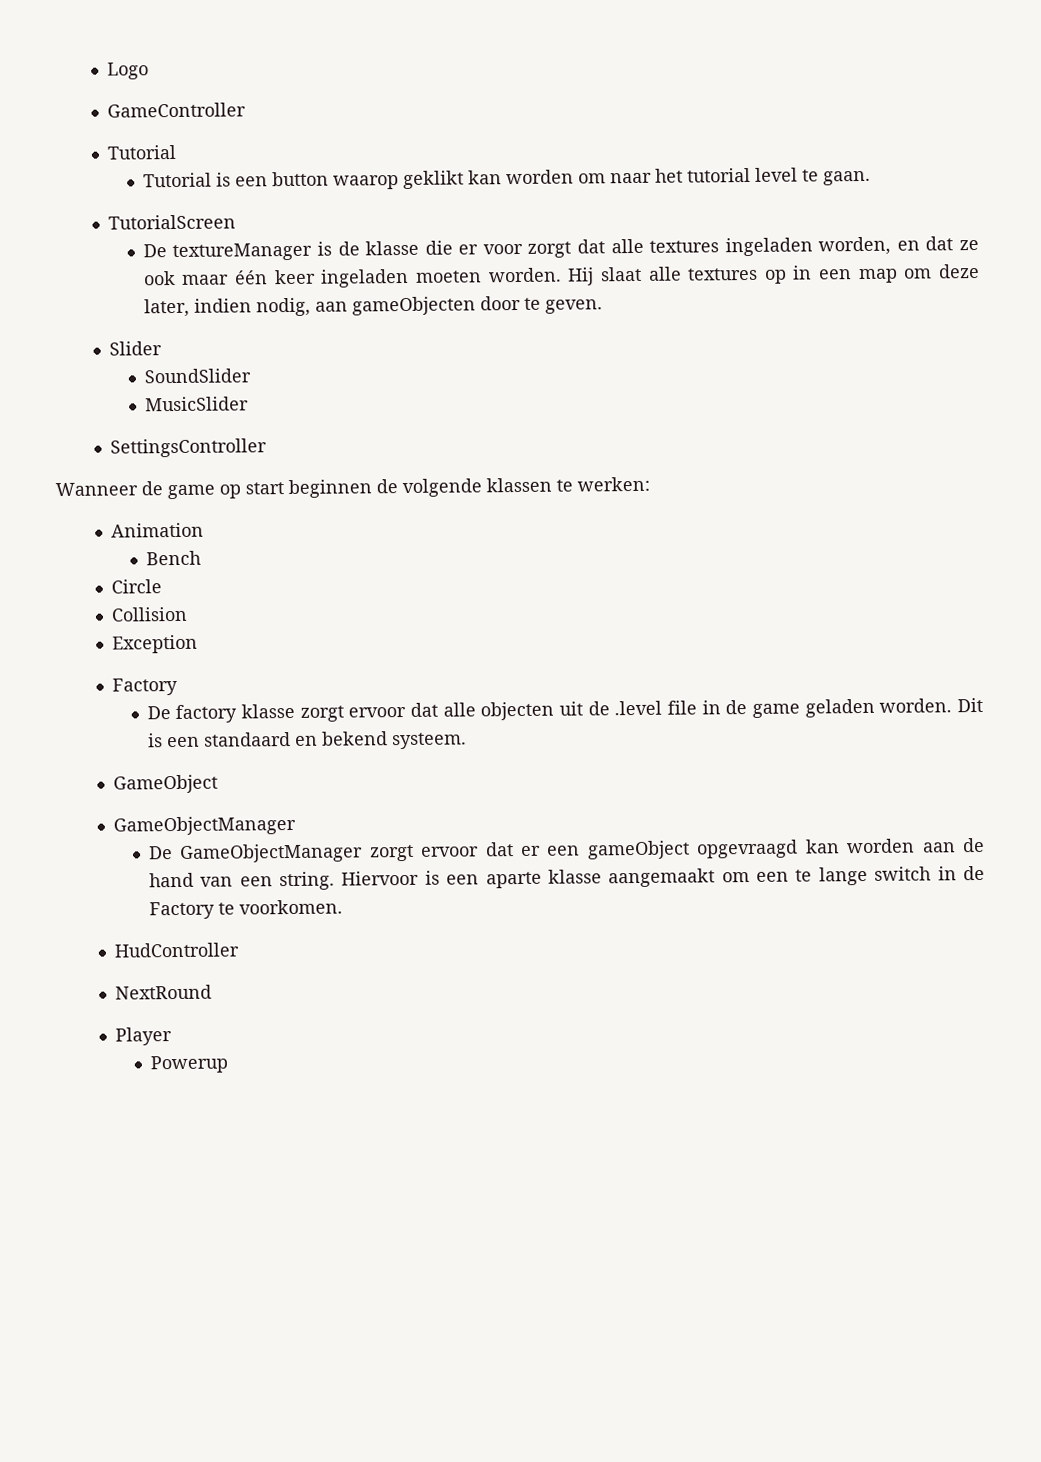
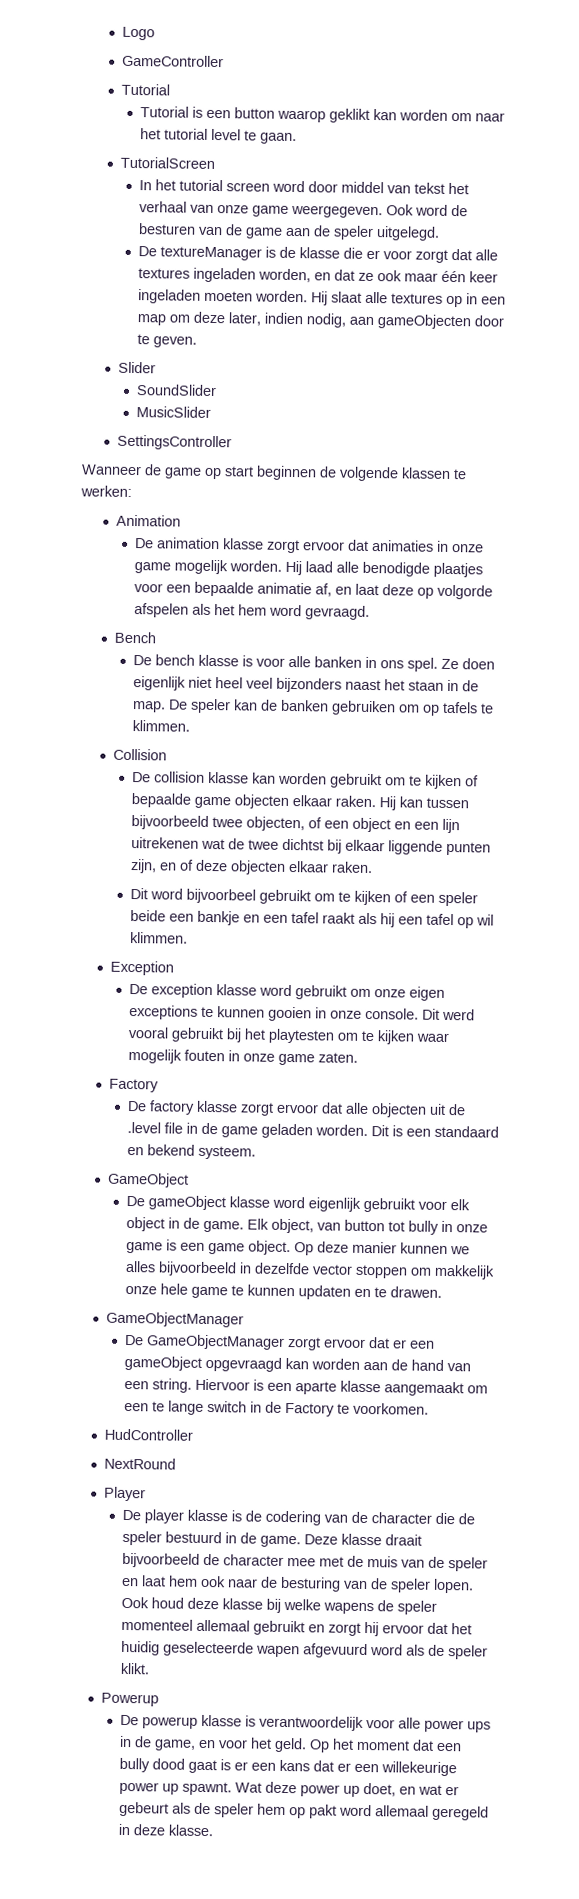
+ In het tutorial screen word door middel van tekst het verhaal van onze game weergegeven. Ook word de besturen van de game aan de speler uitgelegd.
+ De animation klasse zorgt ervoor dat animaties in onze game mogelijk worden. Hij laad alle benodigde plaatjes voor een bepaalde animatie af, en laat deze op volgorde afspelen als het hem word gevraagd.
  Bench
- Circle
+ De bench klasse is voor alle banken in ons spel. Ze doen eigenlijk niet heel veel bijzonders naast het staan in de map. De speler kan de banken gebruiken om op tafels te klimmen.
  Collision
+ De collision klasse kan worden gebruikt om te kijken of bepaalde game objecten elkaar raken. Hij kan tussen bijvoorbeeld twee objecten, of een object en een lijn uitrekenen wat de twee dichtst bij elkaar liggende punten zijn, en of deze objecten elkaar raken.
+ Dit word bijvoorbeel gebruikt om te kijken of een speler beide een bankje en een tafel raakt als hij een tafel op wil klimmen.
  Exception
+ De exception klasse word gebruikt om onze eigen exceptions te kunnen gooien in onze console. Dit werd vooral gebruikt bij het playtesten om te kijken waar mogelijk fouten in onze game zaten.
+ De gameObject klasse word eigenlijk gebruikt voor elk object in de game. Elk object, van button tot bully in onze game is een game object. Op deze manier kunnen we alles bijvoorbeeld in dezelfde vector stoppen om makkelijk onze hele game te kunnen updaten en te drawen.
+ De player klasse is de codering van de character die de speler bestuurd in de game. Deze klasse draait bijvoorbeeld de character mee met de muis van de speler en laat hem ook naar de besturing van de speler lopen. Ook houd deze klasse bij welke wapens de speler momenteel allemaal gebruikt en zorgt hij ervoor dat het huidig geselecteerde wapen afgevuurd word als de speler klikt.
  Powerup
+ De powerup klasse is verantwoordelijk voor alle power ups in de game, en voor het geld. Op het moment dat een bully dood gaat is er een kans dat er een willekeurige power up spawnt. Wat deze power up doet, en wat er gebeurt als de speler hem op pakt word allemaal geregeld in deze klasse.

